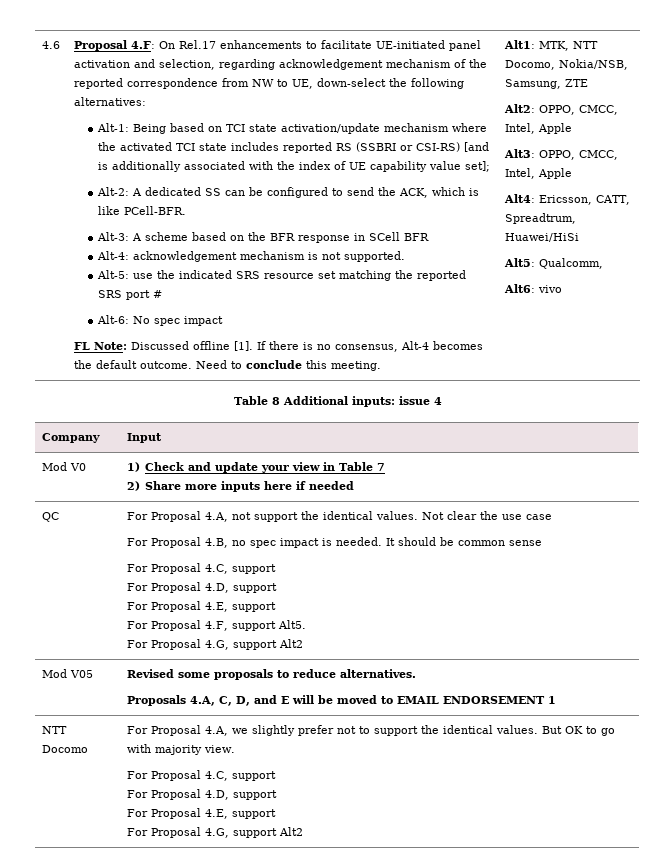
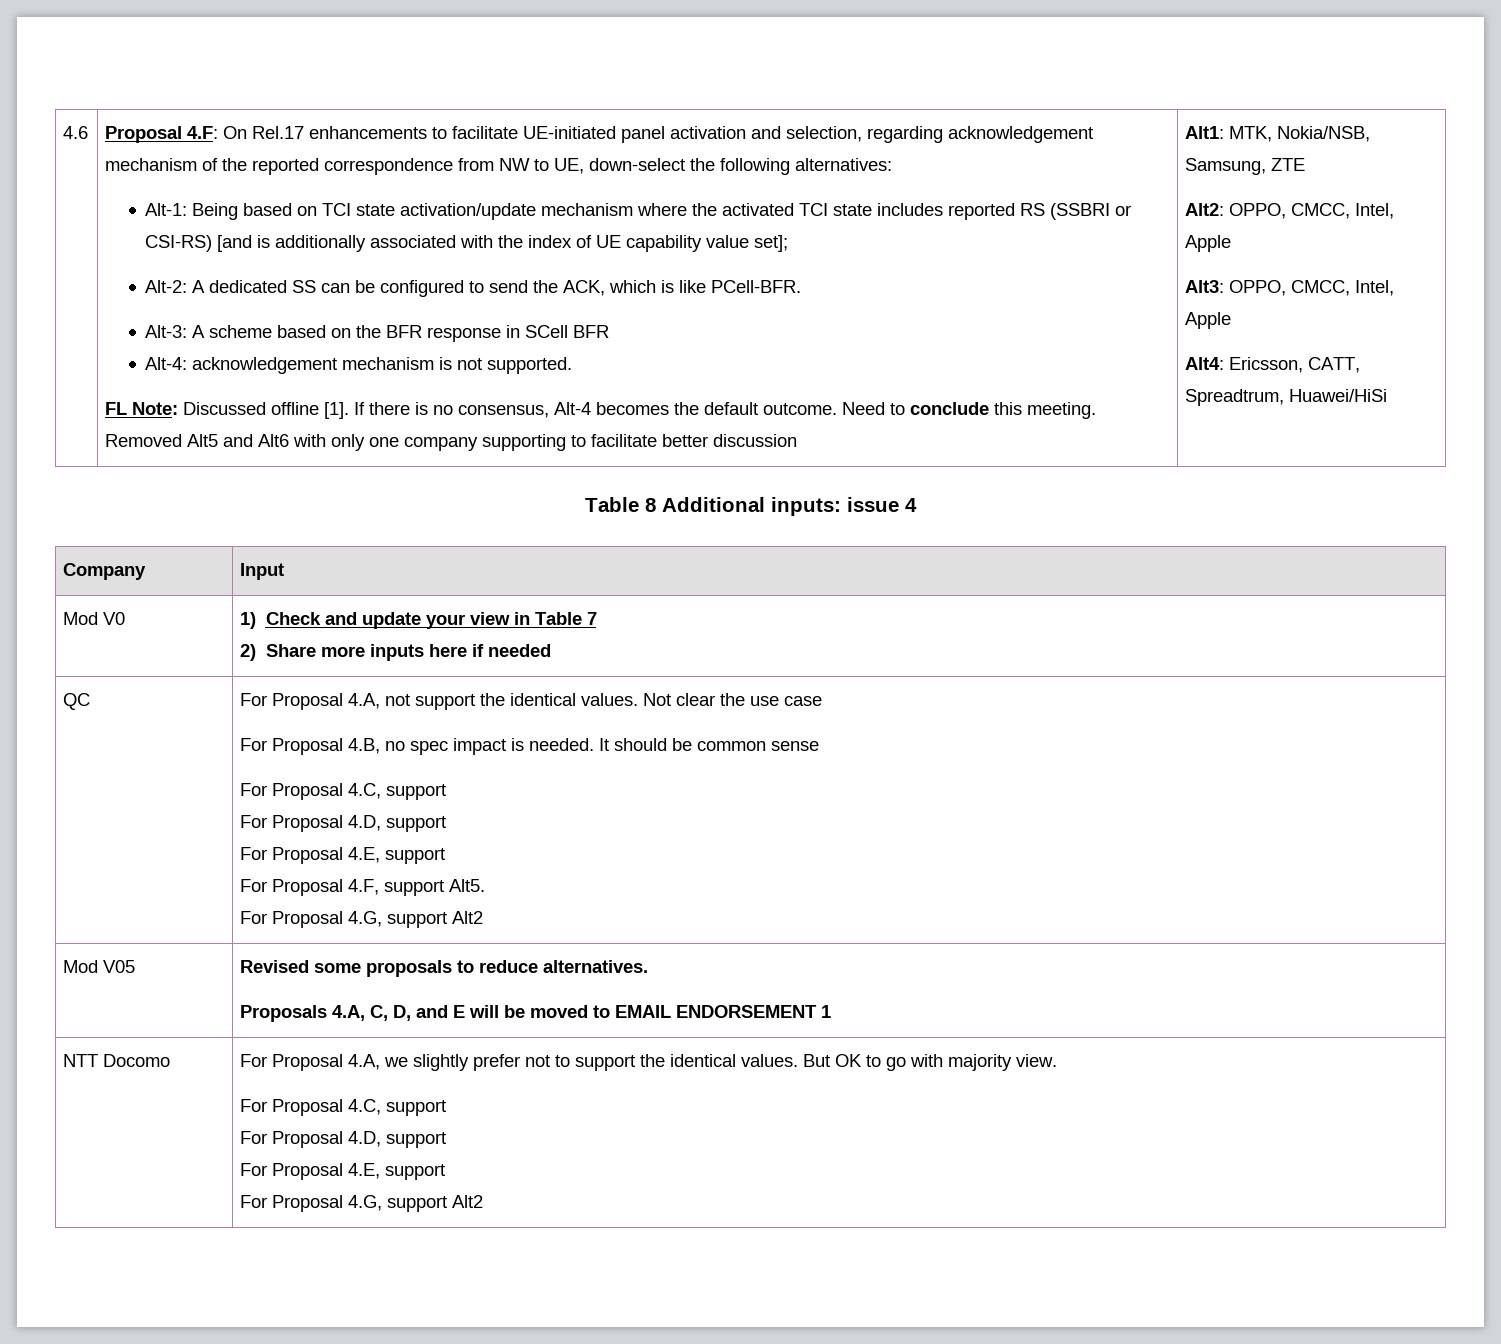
- Alt-5: use the indicated SRS resource set matching the reported SRS port #
- Alt-6: No spec impact
+ Removed Alt5 and Alt6 with only one company supporting to facilitate better discussion
- Alt1: MTK, NTT Docomo, Nokia/NSB, Samsung, ZTE
+ Alt1: MTK, Nokia/NSB, Samsung, ZTE
- Alt5: Qualcomm,
- Alt6: vivo

